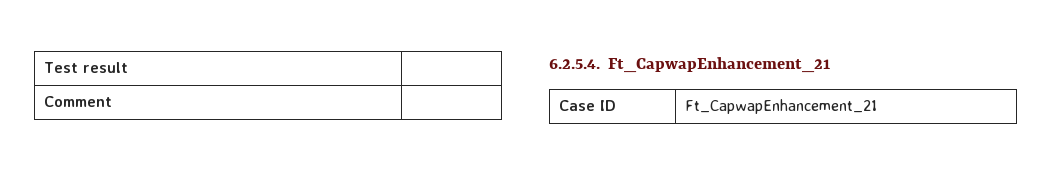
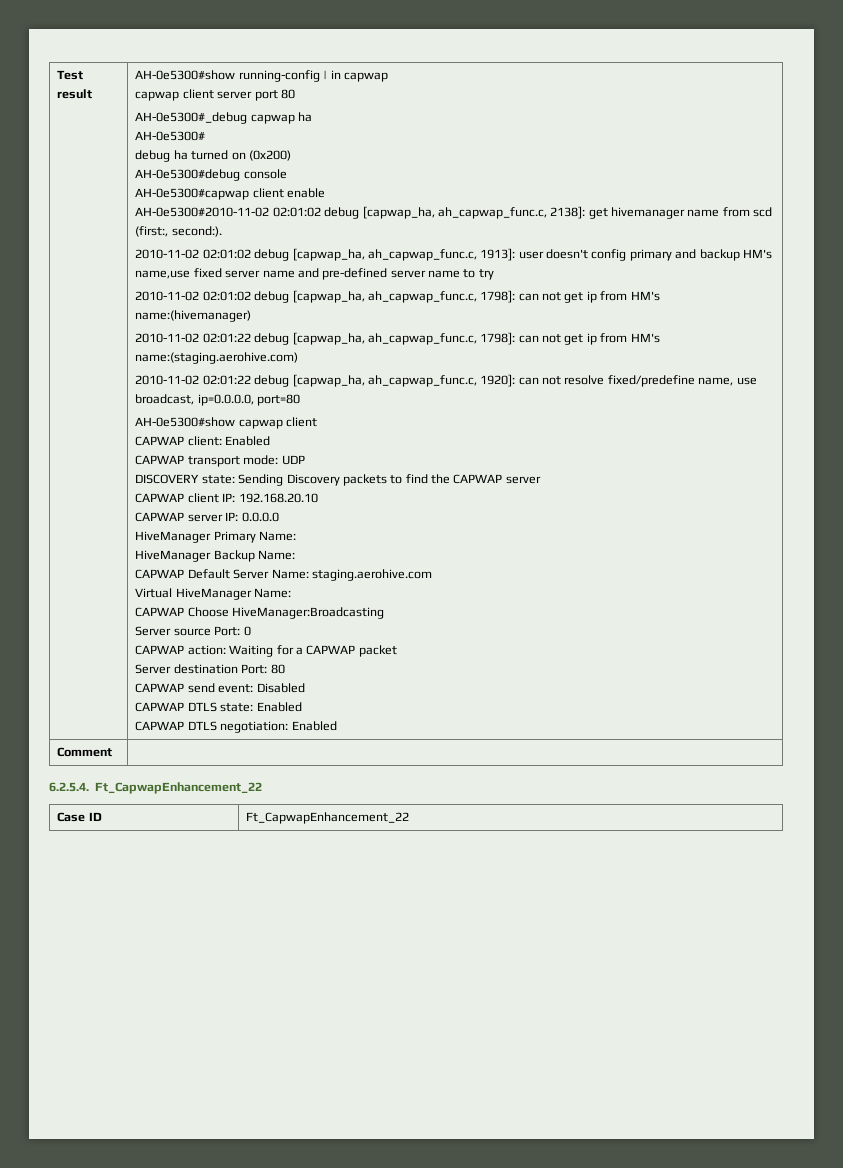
+ AH-0e5300#show running-config | in capwap
+ capwap client server port 80
+ AH-0e5300#_debug capwap ha
+ AH-0e5300#
+ debug ha turned on (0x200)
+ AH-0e5300#debug console
+ AH-0e5300#capwap client enable
+ AH-0e5300#2010-11-02 02:01:02 debug [capwap_ha, ah_capwap_func.c, 2138]: get hivemanager name from scd (first:, second:).
+ 2010-11-02 02:01:02 debug [capwap_ha, ah_capwap_func.c, 1913]: user doesn't config primary and backup HM's name,use fixed server name and pre-defined server name to try
+ 2010-11-02 02:01:02 debug [capwap_ha, ah_capwap_func.c, 1798]: can not get ip from HM's name:(hivemanager)
+ 2010-11-02 02:01:22 debug [capwap_ha, ah_capwap_func.c, 1798]: can not get ip from HM's name:(staging.aerohive.com)
+ 2010-11-02 02:01:22 debug [capwap_ha, ah_capwap_func.c, 1920]: can not resolve fixed/predefine name, use broadcast, ip=0.0.0.0, port=80
+ AH-0e5300#show capwap client
+ CAPWAP client: Enabled
+ CAPWAP transport mode: UDP
+ DISCOVERY state: Sending Discovery packets to find the CAPWAP server
+ CAPWAP client IP: 192.168.20.10
+ CAPWAP server IP: 0.0.0.0
+ HiveManager Primary Name:
+ HiveManager Backup Name:
+ CAPWAP Default Server Name: staging.aerohive.com
+ Virtual HiveManager Name:
+ CAPWAP Choose HiveManager:Broadcasting
+ Server source Port: 0
+ CAPWAP action: Waiting for a CAPWAP packet
+ Server destination Port: 80
+ CAPWAP send event: Disabled
+ CAPWAP DTLS state: Enabled
+ CAPWAP DTLS negotiation: Enabled
- 6.2.5.4. Ft_CapwapEnhancement_21
+ 6.2.5.4. Ft_CapwapEnhancement_22
- Case ID | Ft_CapwapEnhancement_21
+ Case ID | Ft_CapwapEnhancement_22

